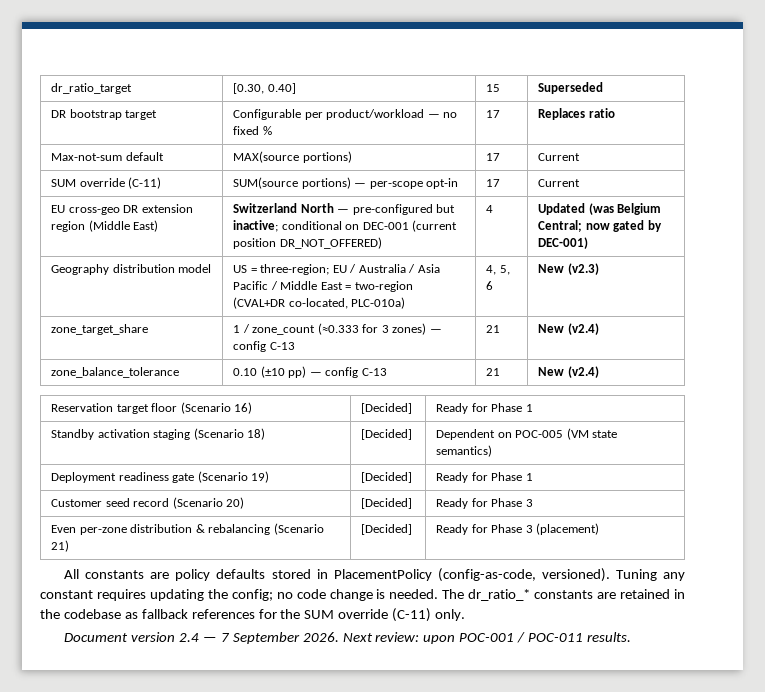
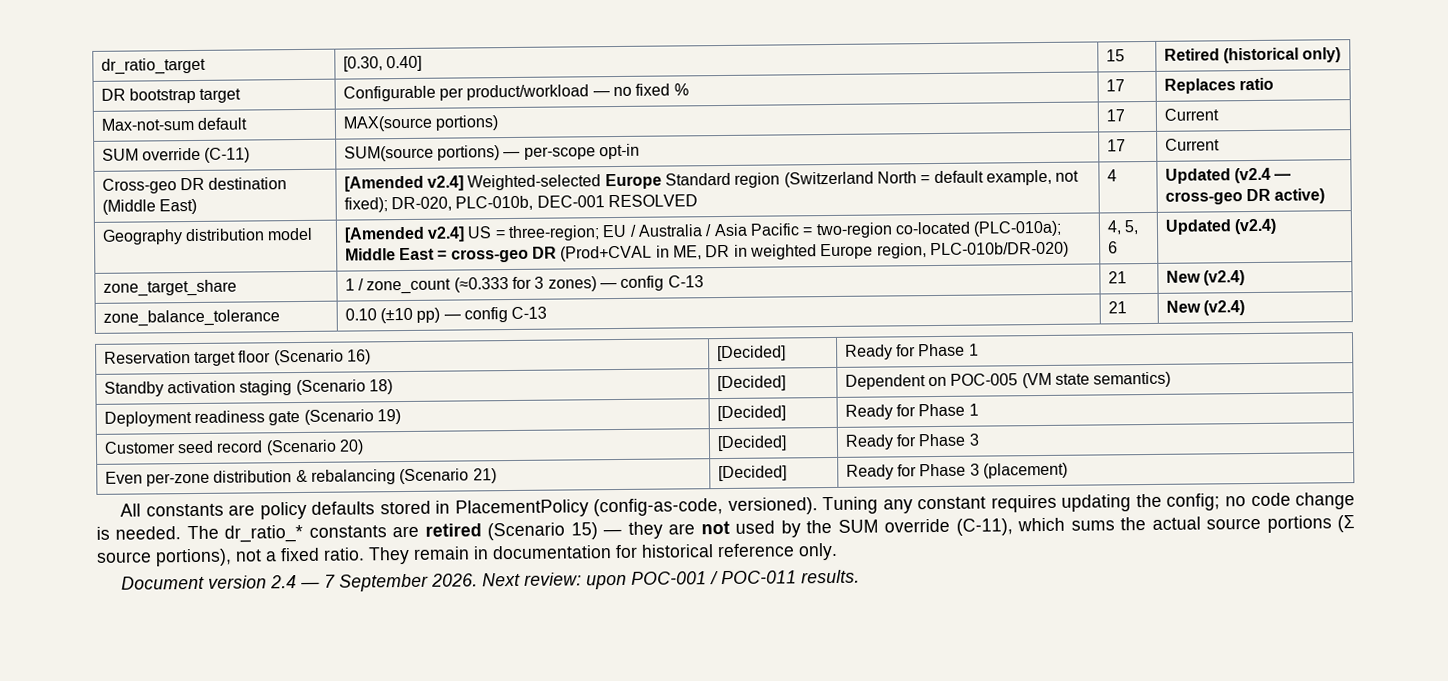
- dr_ratio_target | [0.30, 0.40] | 15 | Superseded
+ dr_ratio_target | [0.30, 0.40] | 15 | Retired (historical only)
- EU cross-geo DR extension region (Middle East) | Switzerland North — pre-configured but inactive; conditional on DEC-001 (current position DR_NOT_OFFERED) | 4 | Updated (was Belgium Central; now gated by DEC-001)
+ Cross-geo DR destination (Middle East) | [Amended v2.4] Weighted-selected Europe Standard region (Switzerland North = default example, not fixed); DR-020, PLC-010b, DEC-001 RESOLVED | 4 | Updated (v2.4 — cross-geo DR active)
- Geography distribution model | US = three-region; EU / Australia / Asia Pacific / Middle East = two-region (CVAL+DR co-located, PLC-010a) | 4, 5, 6 | New (v2.3)
+ Geography distribution model | [Amended v2.4] US = three-region; EU / Australia / Asia Pacific = two-region co-located (PLC-010a); Middle East = cross-geo DR (Prod+CVAL in ME, DR in weighted Europe region, PLC-010b/DR-020) | 4, 5, 6 | Updated (v2.4)
- The dr_ratio_* constants are retained in the codebase as fallback references for the SUM override (C-11) only.
+ The dr_ratio_* constants are retired (Scenario 15) — they are not used by the SUM override (C-11), which sums the actual source portions (Σ source portions), not a fixed ratio. They remain in documentation for historical reference only.

